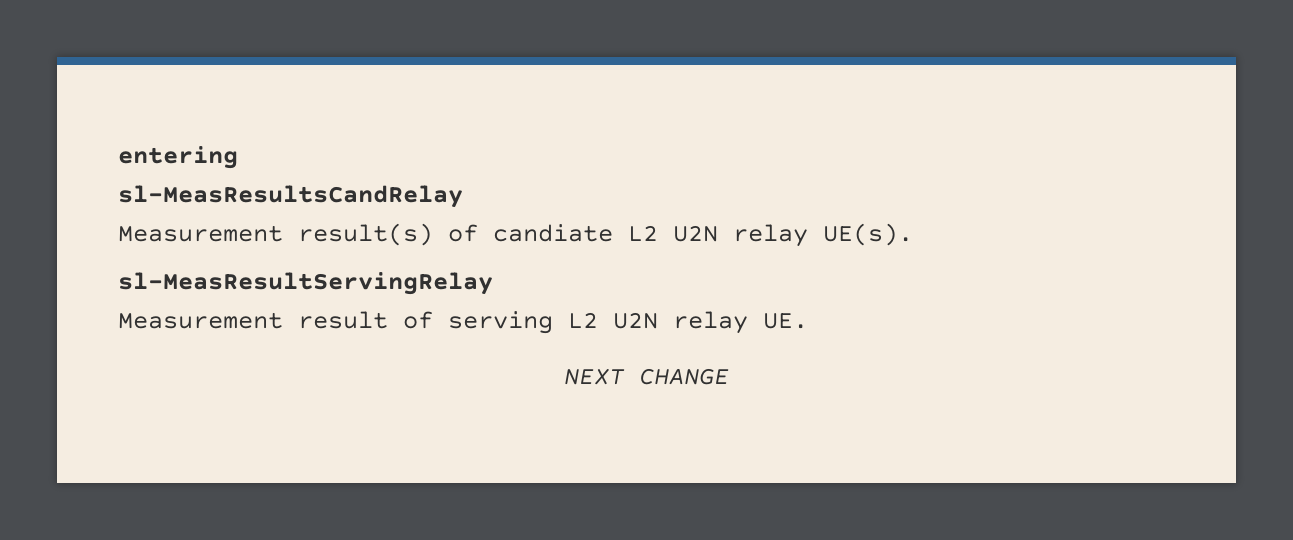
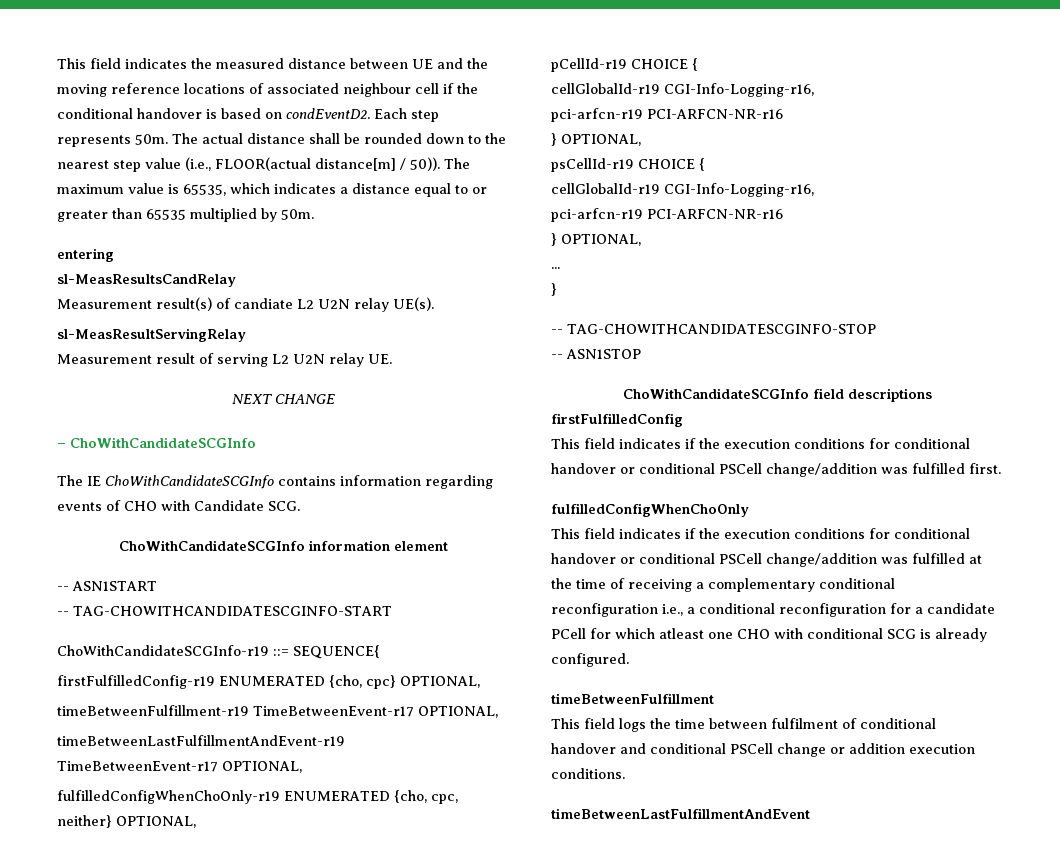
+ This field indicates the measured distance between UE and the moving reference locations of associated neighbour cell if the conditional handover is based on condEventD2. Each step represents 50m. The actual distance shall be rounded down to the nearest step value (i.e., FLOOR(actual distance[m] / 50)). The maximum value is 65535, which indicates a distance equal to or greater than 65535 multiplied by 50m.
+ – ChoWithCandidateSCGInfo
+ The IE ChoWithCandidateSCGInfo contains information regarding events of CHO with Candidate SCG.
+ ChoWithCandidateSCGInfo information element
+ -- ASN1START
+ -- TAG-CHOWITHCANDIDATESCGINFO-START
+ ChoWithCandidateSCGInfo-r19 ::= SEQUENCE{
+ firstFulfilledConfig-r19 ENUMERATED {cho, cpc} OPTIONAL,
+ timeBetweenFulfillment-r19 TimeBetweenEvent-r17 OPTIONAL,
+ timeBetweenLastFulfillmentAndEvent-r19 TimeBetweenEvent-r17 OPTIONAL,
+ fulfilledConfigWhenChoOnly-r19 ENUMERATED {cho, cpc, neither} OPTIONAL,
+ pCellId-r19 CHOICE {
+ cellGlobalId-r19 CGI-Info-Logging-r16,
+ pci-arfcn-r19 PCI-ARFCN-NR-r16
+ } OPTIONAL,
+ psCellId-r19 CHOICE {
+ cellGlobalId-r19 CGI-Info-Logging-r16,
+ pci-arfcn-r19 PCI-ARFCN-NR-r16
+ } OPTIONAL,
+ ...
+ }
+ -- TAG-CHOWITHCANDIDATESCGINFO-STOP
+ -- ASN1STOP
+ ChoWithCandidateSCGInfo field descriptions
+ firstFulfilledConfig
+ This field indicates if the execution conditions for conditional handover or conditional PSCell change/addition was fulfilled first.
+ fulfilledConfigWhenChoOnly
+ This field indicates if the execution conditions for conditional handover or conditional PSCell change/addition was fulfilled at the time of receiving a complementary conditional reconfiguration i.e., a conditional reconfiguration for a candidate PCell for which atleast one CHO with conditional SCG is already configured.
+ timeBetweenFulfillment
+ This field logs the time between fulfilment of conditional handover and conditional PSCell change or addition execution conditions.
+ timeBetweenLastFulfillmentAndEvent

